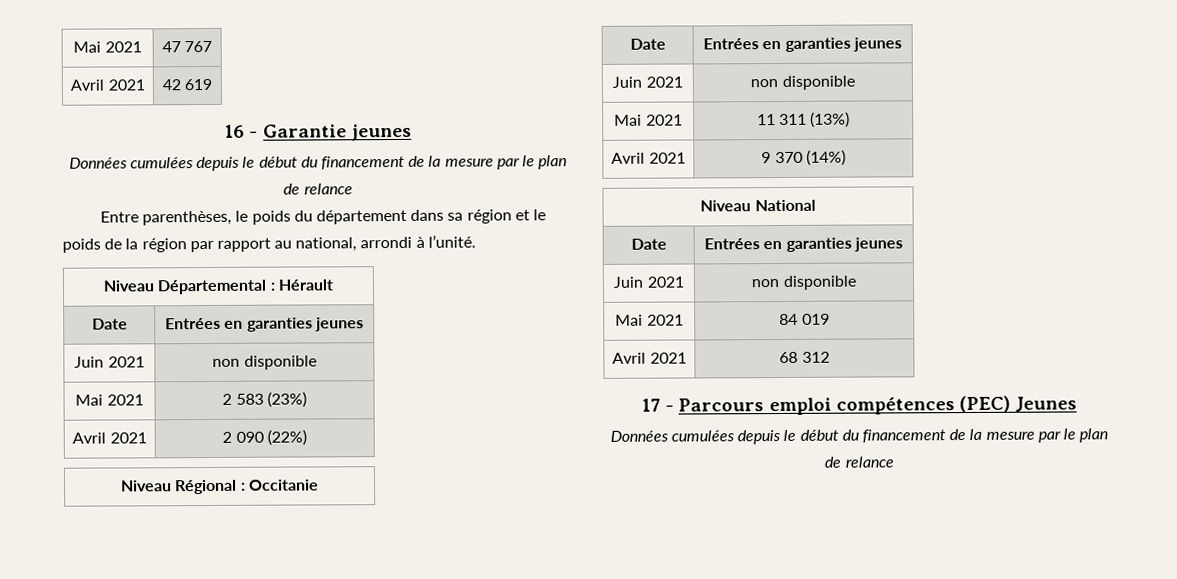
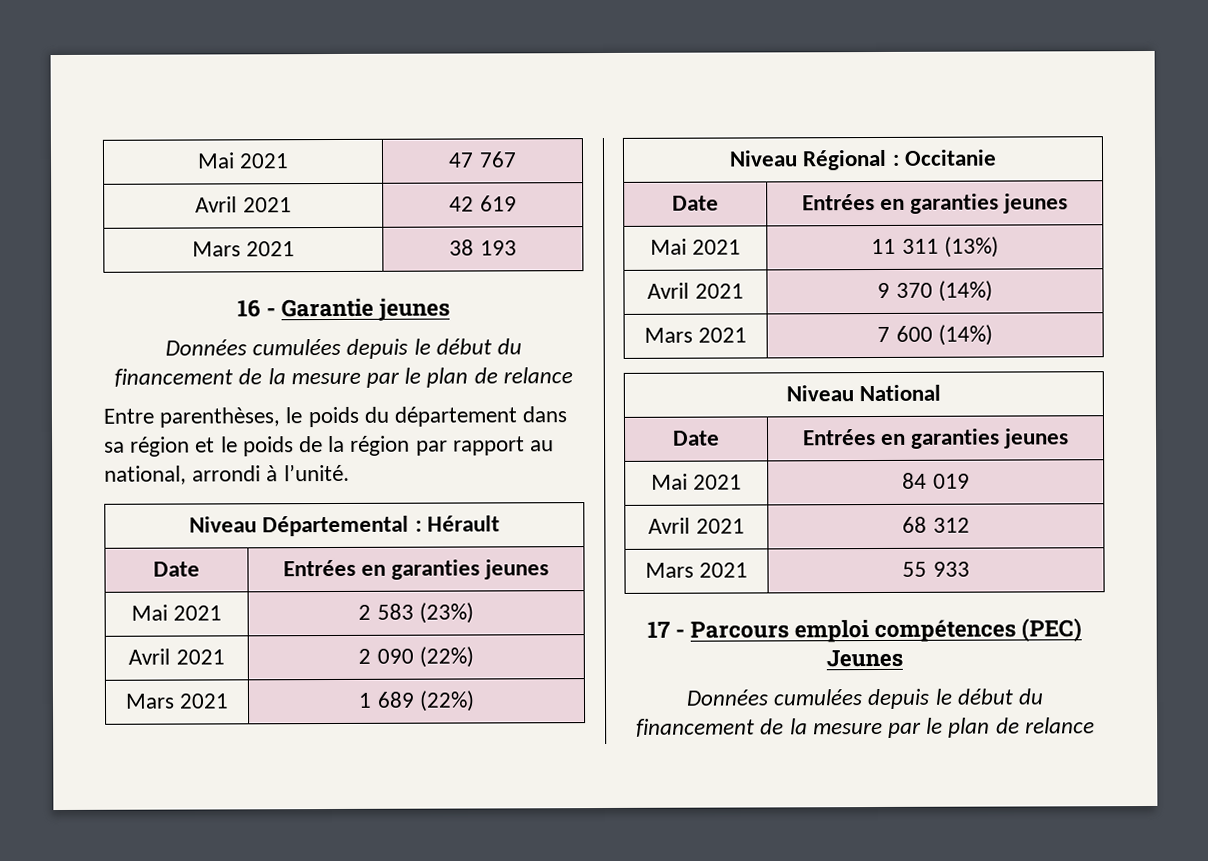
+ Mars 2021 | 38 193
  Niveau Départemental : Hérault
  Date | Entrées en garanties jeunes
- Juin 2021 | non disponible
+ Mars 2021 | 1 689 (22%)
  Niveau Régional : Occitanie
  Date | Entrées en garanties jeunes
- Juin 2021 | non disponible
+ Mars 2021 | 7 600 (14%)
  Niveau National
  Date | Entrées en garanties jeunes
- Juin 2021 | non disponible
+ Mars 2021 | 55 933

